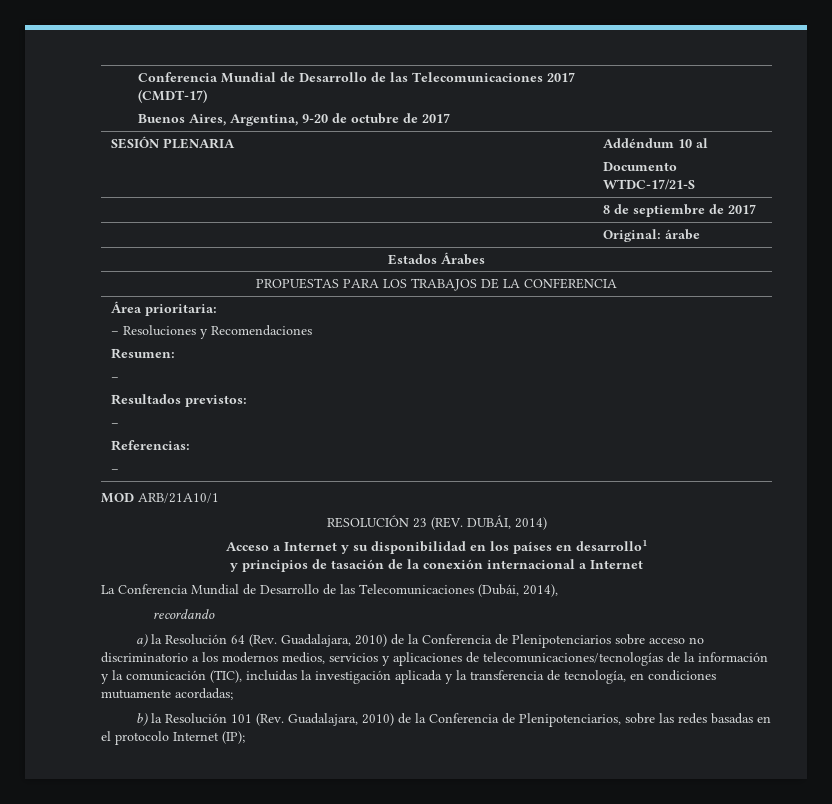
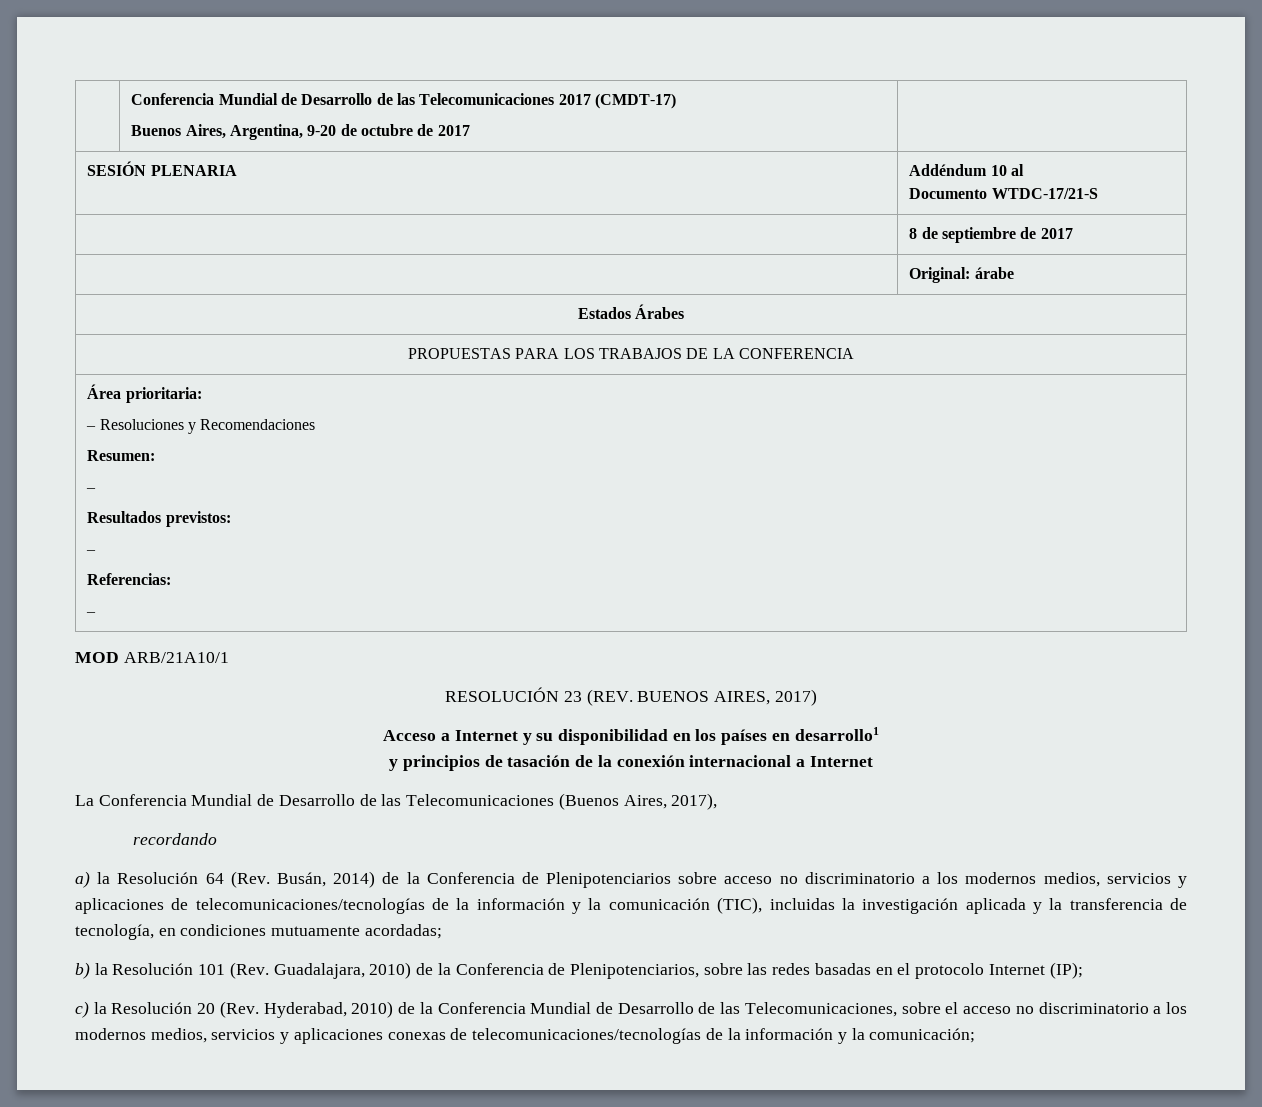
- RESOLUCIÓN 23 (REV. DUBÁI, 2014)
+ RESOLUCIÓN 23 (REV. BUENOS AIRES, 2017)
- La Conferencia Mundial de Desarrollo de las Telecomunicaciones (Dubái, 2014),
+ La Conferencia Mundial de Desarrollo de las Telecomunicaciones (Buenos Aires, 2017),
- a) la Resolución 64 (Rev. Guadalajara, 2010) de la Conferencia de Plenipotenciarios sobre acceso no discriminatorio a los modernos medios, servicios y aplicaciones de telecomunicaciones/tecnologías de la información y la comunicación (TIC), incluidas la investigación aplicada y la transferencia de tecnología, en condiciones mutuamente acordadas;
+ a) la Resolución 64 (Rev. Busán, 2014) de la Conferencia de Plenipotenciarios sobre acceso no discriminatorio a los modernos medios, servicios y aplicaciones de telecomunicaciones/tecnologías de la información y la comunicación (TIC), incluidas la investigación aplicada y la transferencia de tecnología, en condiciones mutuamente acordadas;
+ c) la Resolución 20 (Rev. Hyderabad, 2010) de la Conferencia Mundial de Desarrollo de las Telecomunicaciones, sobre el acceso no discriminatorio a los modernos medios, servicios y aplicaciones conexas de telecomunicaciones/tecnologías de la información y la comunicación;

